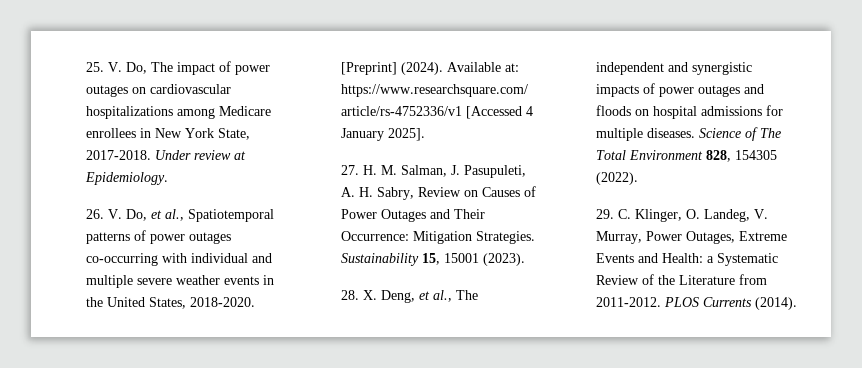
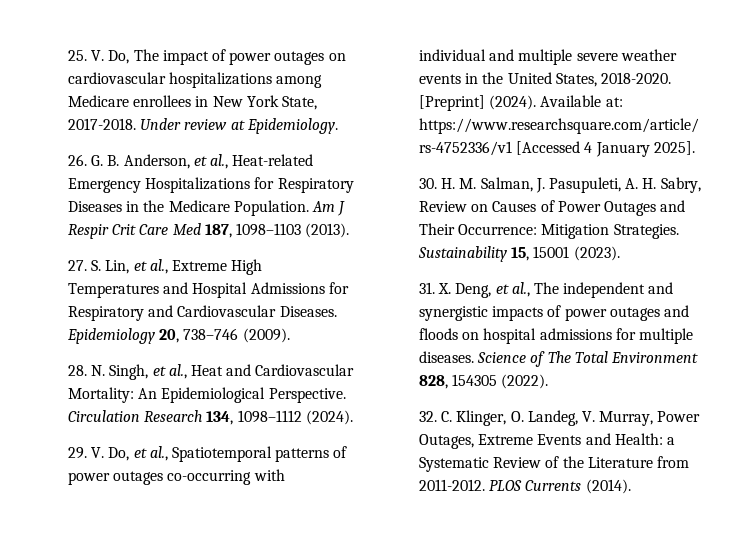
- 26. V. Do, et al., Spatiotemporal patterns of power outages co-occurring with individual and multiple severe weather events in the United States, 2018-2020.
+ 26. G. B. Anderson, et al., Heat-related Emergency Hospitalizations for Respiratory Diseases in the Medicare Population. Am J Respir Crit Care Med 187, 1098–1103 (2013).
+ 27. S. Lin, et al., Extreme High Temperatures and Hospital Admissions for Respiratory and Cardiovascular Diseases. Epidemiology 20, 738–746 (2009).
+ 28. N. Singh, et al., Heat and Cardiovascular Mortality: An Epidemiological Perspective. Circulation Research 134, 1098–1112 (2024).
+ 29. V. Do, et al., Spatiotemporal patterns of power outages co-occurring with individual and multiple severe weather events in the United States, 2018-2020.
- 27. H. M. Salman, J. Pasupuleti, A. H. Sabry, Review on Causes of Power Outages and Their Occurrence: Mitigation Strategies.
+ 30. H. M. Salman, J. Pasupuleti, A. H. Sabry, Review on Causes of Power Outages and Their Occurrence: Mitigation Strategies.
- 28. X. Deng, et al., The independent and synergistic impacts of power outages and floods on hospital admissions for multiple diseases.
+ 31. X. Deng, et al., The independent and synergistic impacts of power outages and floods on hospital admissions for multiple diseases.
- 29. C. Klinger, O. Landeg, V. Murray, Power Outages, Extreme Events and Health: a Systematic Review of the Literature from 2011-2012.
+ 32. C. Klinger, O. Landeg, V. Murray, Power Outages, Extreme Events and Health: a Systematic Review of the Literature from 2011-2012.

